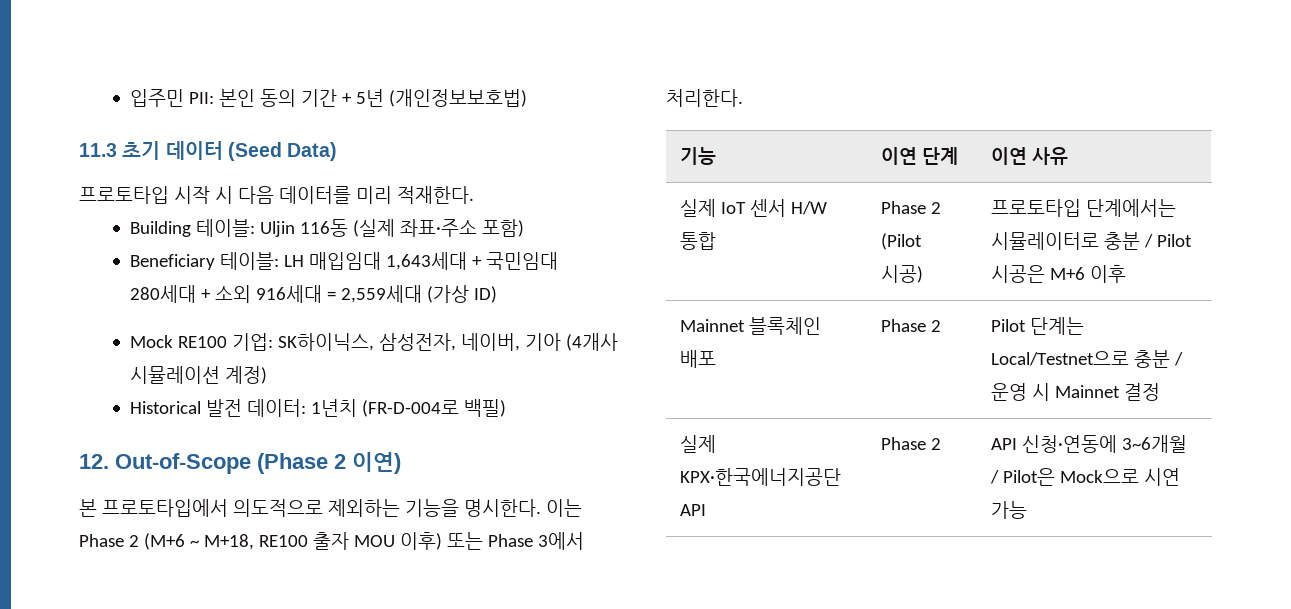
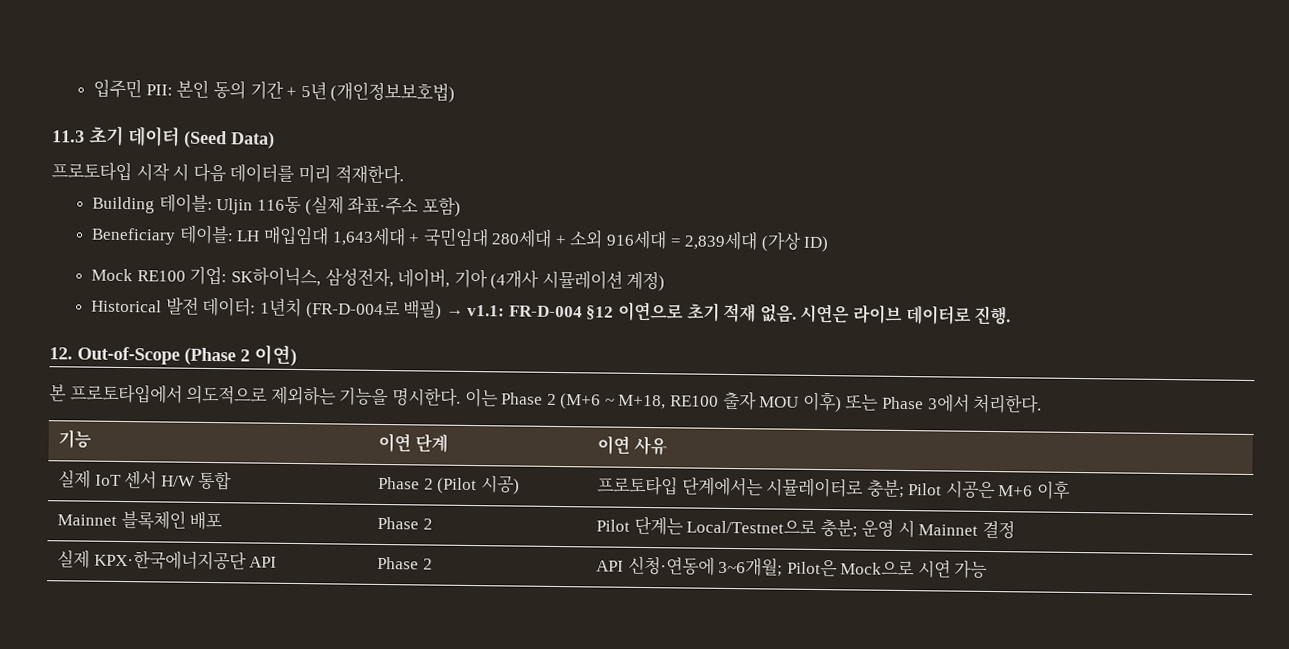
- Beneficiary 테이블: LH 매입임대 1,643세대 + 국민임대 280세대 + 소외 916세대 = 2,559세대 (가상 ID)
+ Beneficiary 테이블: LH 매입임대 1,643세대 + 국민임대 280세대 + 소외 916세대 = 2,839세대 (가상 ID)
- Historical 발전 데이터: 1년치 (FR-D-004로 백필)
+ Historical 발전 데이터: 1년치 (FR-D-004로 백필) → v1.1: FR-D-004 §12 이연으로 초기 적재 없음. 시연은 라이브 데이터로 진행.
- 실제 IoT 센서 H/W 통합 | Phase 2 (Pilot 시공) | 프로토타입 단계에서는 시뮬레이터로 충분 / Pilot 시공은 M+6 이후
+ 실제 IoT 센서 H/W 통합 | Phase 2 (Pilot 시공) | 프로토타입 단계에서는 시뮬레이터로 충분; Pilot 시공은 M+6 이후
- Mainnet 블록체인 배포 | Phase 2 | Pilot 단계는 Local/Testnet으로 충분 / 운영 시 Mainnet 결정
+ Mainnet 블록체인 배포 | Phase 2 | Pilot 단계는 Local/Testnet으로 충분; 운영 시 Mainnet 결정
- 실제 KPX·한국에너지공단 API | Phase 2 | API 신청·연동에 3~6개월 / Pilot은 Mock으로 시연 가능
+ 실제 KPX·한국에너지공단 API | Phase 2 | API 신청·연동에 3~6개월; Pilot은 Mock으로 시연 가능

